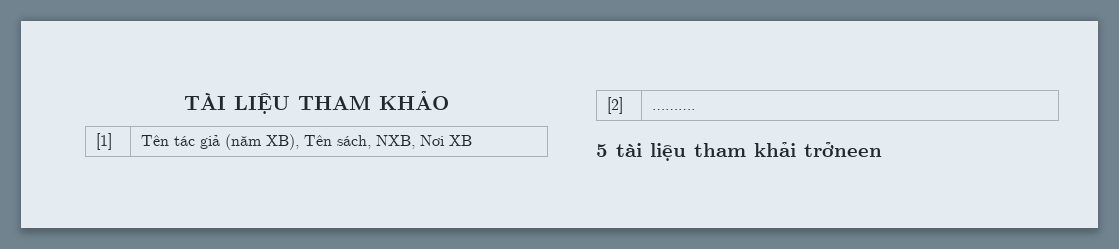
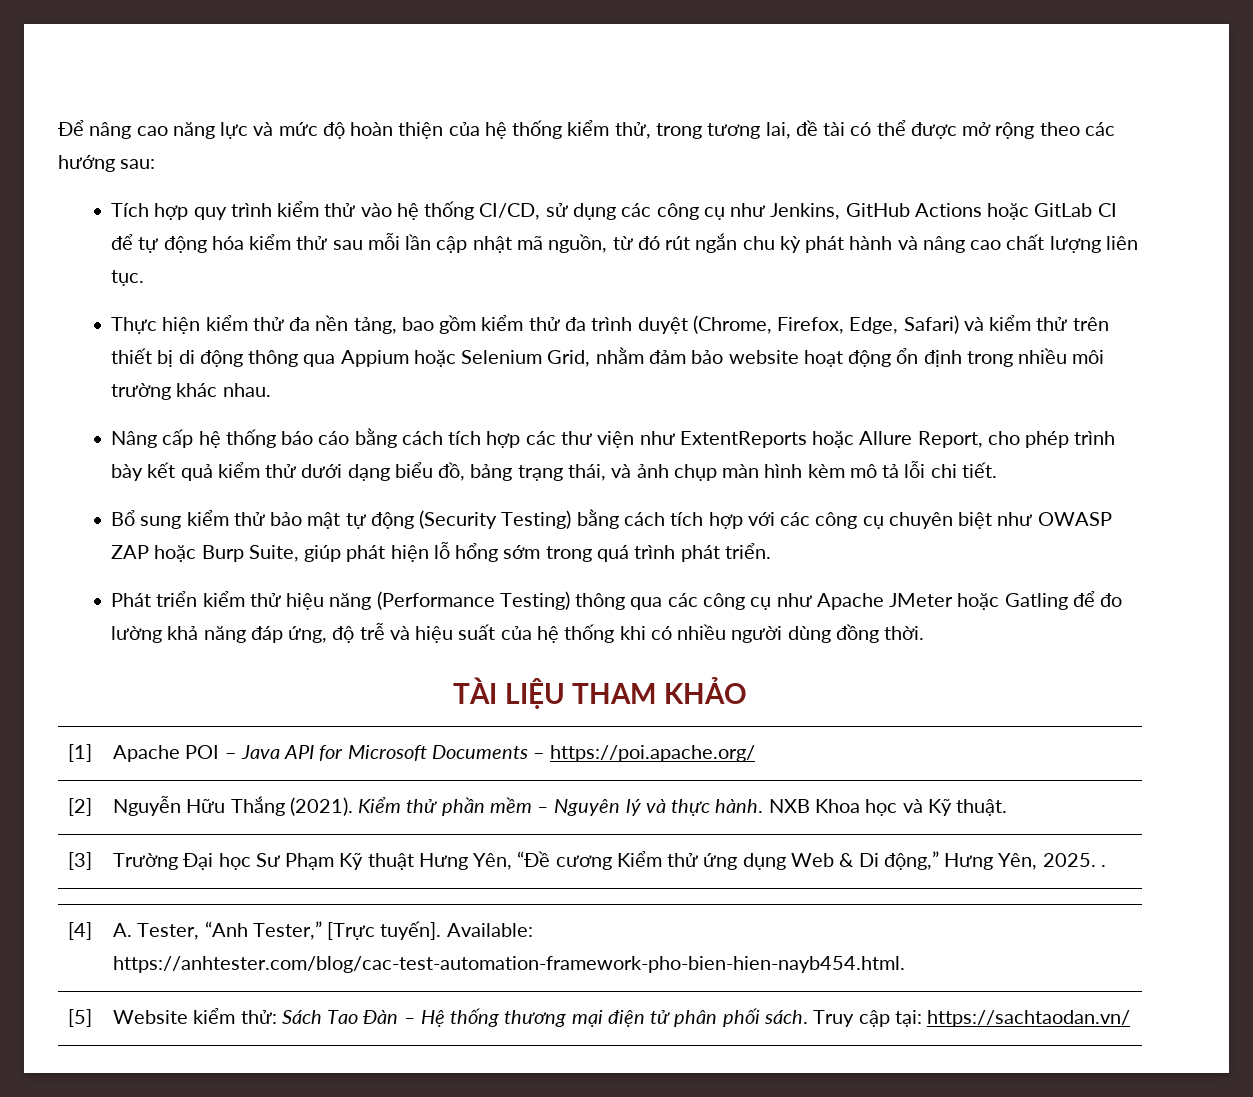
+ Để nâng cao năng lực và mức độ hoàn thiện của hệ thống kiểm thử, trong tương lai, đề tài có thể được mở rộng theo các hướng sau:
+ Tích hợp quy trình kiểm thử vào hệ thống CI/CD, sử dụng các công cụ như Jenkins, GitHub Actions hoặc GitLab CI để tự động hóa kiểm thử sau mỗi lần cập nhật mã nguồn, từ đó rút ngắn chu kỳ phát hành và nâng cao chất lượng liên tục.
+ Thực hiện kiểm thử đa nền tảng, bao gồm kiểm thử đa trình duyệt (Chrome, Firefox, Edge, Safari) và kiểm thử trên thiết bị di động thông qua Appium hoặc Selenium Grid, nhằm đảm bảo website hoạt động ổn định trong nhiều môi trường khác nhau.
+ Nâng cấp hệ thống báo cáo bằng cách tích hợp các thư viện như ExtentReports hoặc Allure Report, cho phép trình bày kết quả kiểm thử dưới dạng biểu đồ, bảng trạng thái, và ảnh chụp màn hình kèm mô tả lỗi chi tiết.
+ Bổ sung kiểm thử bảo mật tự động (Security Testing) bằng cách tích hợp với các công cụ chuyên biệt như OWASP ZAP hoặc Burp Suite, giúp phát hiện lỗ hổng sớm trong quá trình phát triển.
+ Phát triển kiểm thử hiệu năng (Performance Testing) thông qua các công cụ như Apache JMeter hoặc Gatling để đo lường khả năng đáp ứng, độ trễ và hiệu suất của hệ thống khi có nhiều người dùng đồng thời.
- [1] | Tên tác giả (năm XB), Tên sách, NXB, Nơi XB
- [2] | ……….
- 5 tài liệu tham khải trởneen
+ [1] | Apache POI – Java API for Microsoft Documents – https://poi.apache.org/
+ [2] | Nguyễn Hữu Thắng (2021). Kiểm thử phần mềm – Nguyên lý và thực hành. NXB Khoa học và Kỹ thuật.
+ [3] | Trường Đại học Sư Phạm Kỹ thuật Hưng Yên, “Đề cương Kiểm thử ứng dụng Web & Di động,” Hưng Yên, 2025. .
+ [4] | A. Tester, “Anh Tester,” [Trực tuyến]. Available: https://anhtester.com/blog/cac-test-automation-framework-pho-bien-hien-nayb454.html.
+ [5] | Website kiểm thử: Sách Tao Đàn – Hệ thống thương mại điện tử phân phối sách. Truy cập tại: https://sachtaodan.vn/

